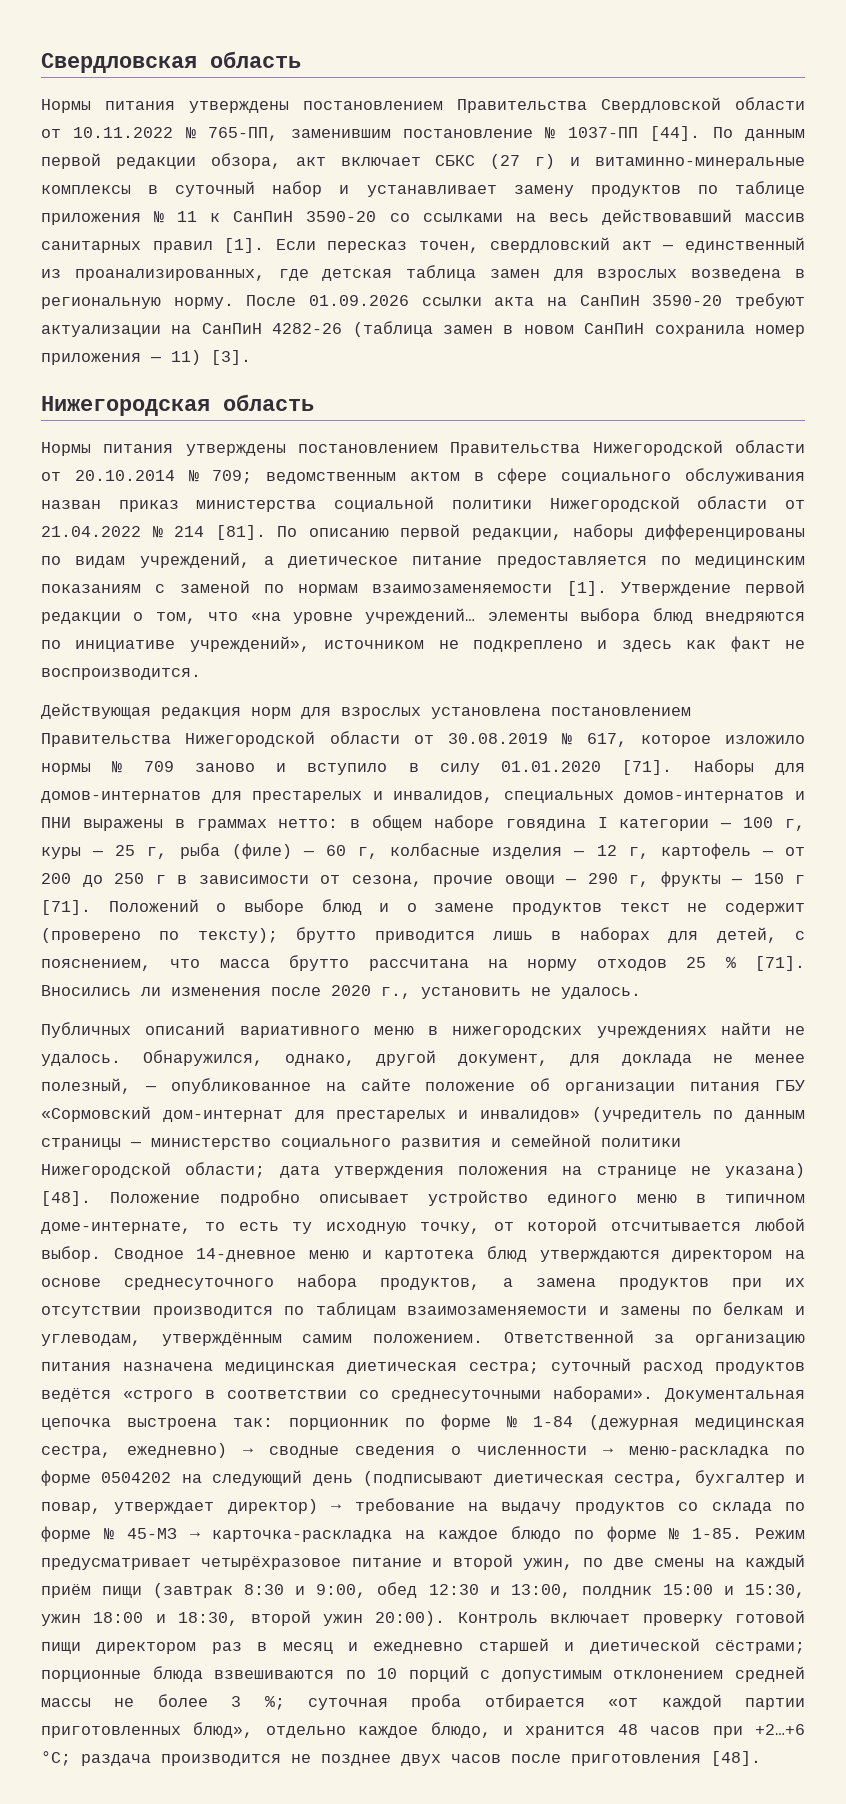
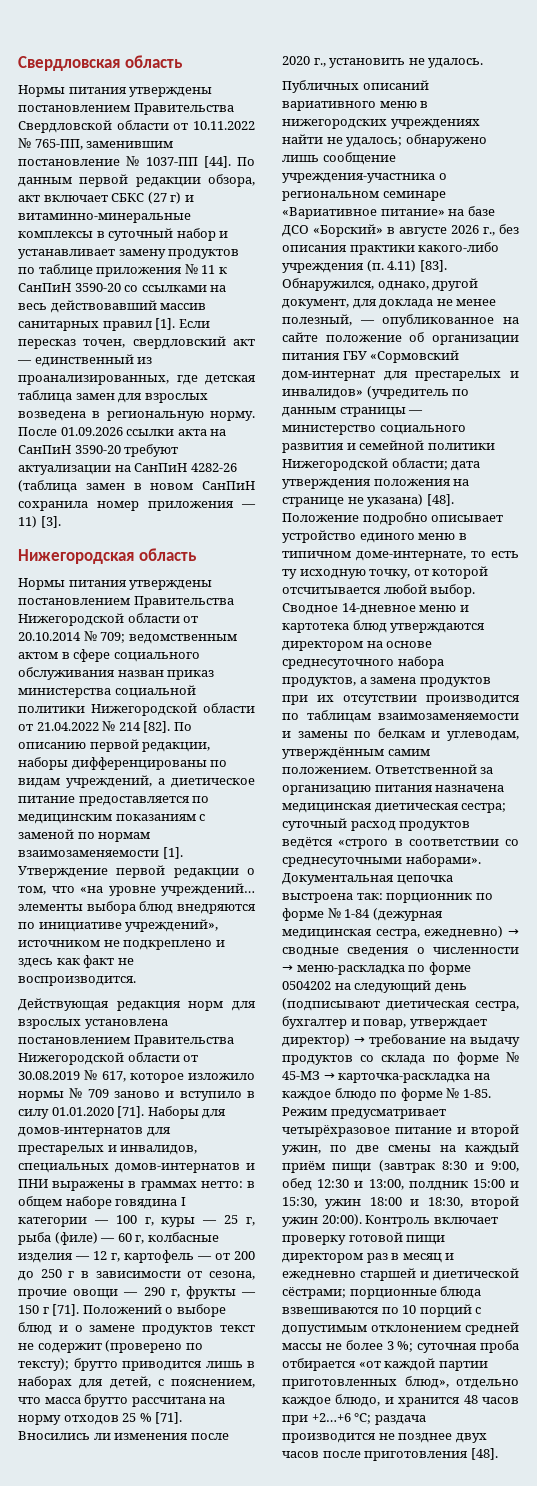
- Нормы питания утверждены постановлением Правительства Нижегородской области от 20.10.2014 № 709; ведомственным актом в сфере социального обслуживания назван приказ министерства социальной политики Нижегородской области от 21.04.2022 № 214 [81].
+ Нормы питания утверждены постановлением Правительства Нижегородской области от 20.10.2014 № 709; ведомственным актом в сфере социального обслуживания назван приказ министерства социальной политики Нижегородской области от 21.04.2022 № 214 [82].
- Публичных описаний вариативного меню в нижегородских учреждениях найти не удалось.
+ Публичных описаний вариативного меню в нижегородских учреждениях найти не удалось; обнаружено лишь сообщение учреждения-участника о региональном семинаре «Вариативное питание» на базе ДСО «Борский» в августе 2026 г., без описания практики какого-либо учреждения (п. 4.11) [83].

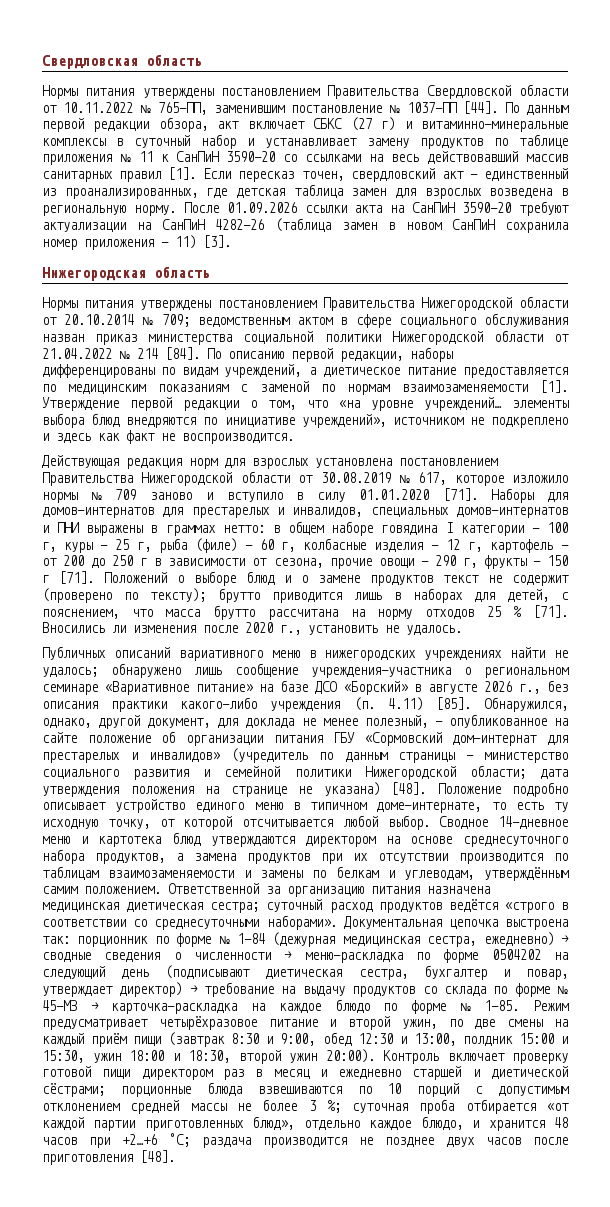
- Нормы питания утверждены постановлением Правительства Нижегородской области от 20.10.2014 № 709; ведомственным актом в сфере социального обслуживания назван приказ министерства социальной политики Нижегородской области от 21.04.2022 № 214 [82].
+ Нормы питания утверждены постановлением Правительства Нижегородской области от 20.10.2014 № 709; ведомственным актом в сфере социального обслуживания назван приказ министерства социальной политики Нижегородской области от 21.04.2022 № 214 [84].
- Публичных описаний вариативного меню в нижегородских учреждениях найти не удалось; обнаружено лишь сообщение учреждения-участника о региональном семинаре «Вариативное питание» на базе ДСО «Борский» в августе 2026 г., без описания практики какого-либо учреждения (п. 4.11) [83].
+ Публичных описаний вариативного меню в нижегородских учреждениях найти не удалось; обнаружено лишь сообщение учреждения-участника о региональном семинаре «Вариативное питание» на базе ДСО «Борский» в августе 2026 г., без описания практики какого-либо учреждения (п. 4.11) [85].

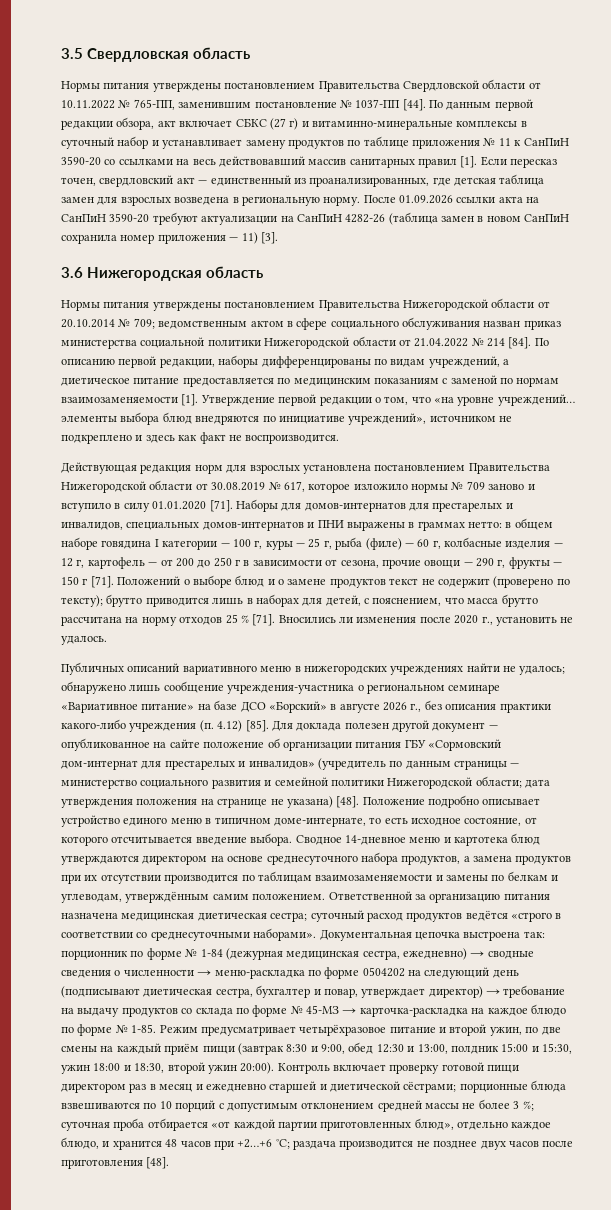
- Свердловская область
+ 3.5 Свердловская область
- Нижегородская область
+ 3.6 Нижегородская область
- обнаружено лишь сообщение учреждения-участника о региональном семинаре «Вариативное питание» на базе ДСО «Борский» в августе 2026 г., без описания практики какого-либо учреждения (п. 4.11) [85]. Обнаружился, однако, другой документ, для доклада не менее полезный, — опубликованное на сайте положение об организации питания ГБУ «Сормовский дом-интернат для престарелых и инвалидов» (учредитель по данным страницы — министерство социального развития и семейной политики Нижегородской области;
+ обнаружено лишь сообщение учреждения-участника о региональном семинаре «Вариативное питание» на базе ДСО «Борский» в августе 2026 г., без описания практики какого-либо учреждения (п. 4.12) [85]. Для доклада полезен другой документ — опубликованное на сайте положение об организации питания ГБУ «Сормовский дом-интернат для престарелых и инвалидов» (учредитель по данным страницы — министерство социального развития и семейной политики Нижегородской области;
- Положение подробно описывает устройство единого меню в типичном доме-интернате, то есть ту исходную точку, от которой отсчитывается любой выбор.
+ Положение подробно описывает устройство единого меню в типичном доме-интернате, то есть исходное состояние, от которого отсчитывается введение выбора.

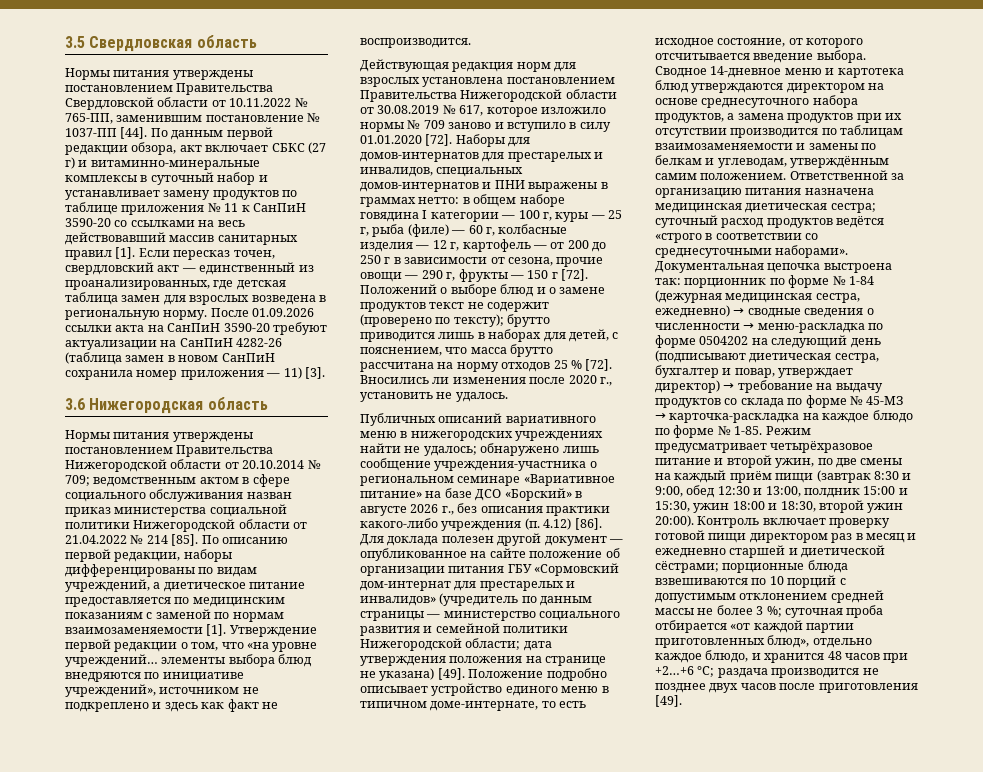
- Нормы питания утверждены постановлением Правительства Нижегородской области от 20.10.2014 № 709; ведомственным актом в сфере социального обслуживания назван приказ министерства социальной политики Нижегородской области от 21.04.2022 № 214 [84].
+ Нормы питания утверждены постановлением Правительства Нижегородской области от 20.10.2014 № 709; ведомственным актом в сфере социального обслуживания назван приказ министерства социальной политики Нижегородской области от 21.04.2022 № 214 [85].
- Действующая редакция норм для взрослых установлена постановлением Правительства Нижегородской области от 30.08.2019 № 617, которое изложило нормы № 709 заново и вступило в силу 01.01.2020 [71].
+ Действующая редакция норм для взрослых установлена постановлением Правительства Нижегородской области от 30.08.2019 № 617, которое изложило нормы № 709 заново и вступило в силу 01.01.2020 [72].
- Наборы для домов-интернатов для престарелых и инвалидов, специальных домов-интернатов и ПНИ выражены в граммах нетто: в общем наборе говядина I категории — 100 г, куры — 25 г, рыба (филе) — 60 г, колбасные изделия — 12 г, картофель — от 200 до 250 г в зависимости от сезона, прочие овощи — 290 г, фрукты — 150 г [71].
+ Наборы для домов-интернатов для престарелых и инвалидов, специальных домов-интернатов и ПНИ выражены в граммах нетто: в общем наборе говядина I категории — 100 г, куры — 25 г, рыба (филе) — 60 г, колбасные изделия — 12 г, картофель — от 200 до 250 г в зависимости от сезона, прочие овощи — 290 г, фрукты — 150 г [72].
- Положений о выборе блюд и о замене продуктов текст не содержит (проверено по тексту); брутто приводится лишь в наборах для детей, с пояснением, что масса брутто рассчитана на норму отходов 25 % [71].
+ Положений о выборе блюд и о замене продуктов текст не содержит (проверено по тексту); брутто приводится лишь в наборах для детей, с пояснением, что масса брутто рассчитана на норму отходов 25 % [72].
- Публичных описаний вариативного меню в нижегородских учреждениях найти не удалось; обнаружено лишь сообщение учреждения-участника о региональном семинаре «Вариативное питание» на базе ДСО «Борский» в августе 2026 г., без описания практики какого-либо учреждения (п. 4.12) [85].
+ Публичных описаний вариативного меню в нижегородских учреждениях найти не удалось; обнаружено лишь сообщение учреждения-участника о региональном семинаре «Вариативное питание» на базе ДСО «Борский» в августе 2026 г., без описания практики какого-либо учреждения (п. 4.12) [86].
- Для доклада полезен другой документ — опубликованное на сайте положение об организации питания ГБУ «Сормовский дом-интернат для престарелых и инвалидов» (учредитель по данным страницы — министерство социального развития и семейной политики Нижегородской области; дата утверждения положения на странице не указана) [48].
+ Для доклада полезен другой документ — опубликованное на сайте положение об организации питания ГБУ «Сормовский дом-интернат для престарелых и инвалидов» (учредитель по данным страницы — министерство социального развития и семейной политики Нижегородской области; дата утверждения положения на странице не указана) [49].
- Контроль включает проверку готовой пищи директором раз в месяц и ежедневно старшей и диетической сёстрами; порционные блюда взвешиваются по 10 порций с допустимым отклонением средней массы не более 3 %; суточная проба отбирается «от каждой партии приготовленных блюд», отдельно каждое блюдо, и хранится 48 часов при +2…+6 °C; раздача производится не позднее двух часов после приготовления [48].
+ Контроль включает проверку готовой пищи директором раз в месяц и ежедневно старшей и диетической сёстрами; порционные блюда взвешиваются по 10 порций с допустимым отклонением средней массы не более 3 %; суточная проба отбирается «от каждой партии приготовленных блюд», отдельно каждое блюдо, и хранится 48 часов при +2…+6 °C; раздача производится не позднее двух часов после приготовления [49].

